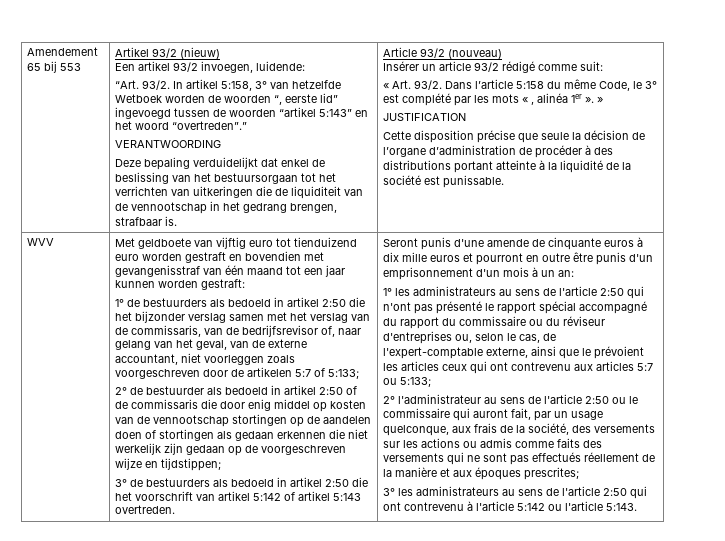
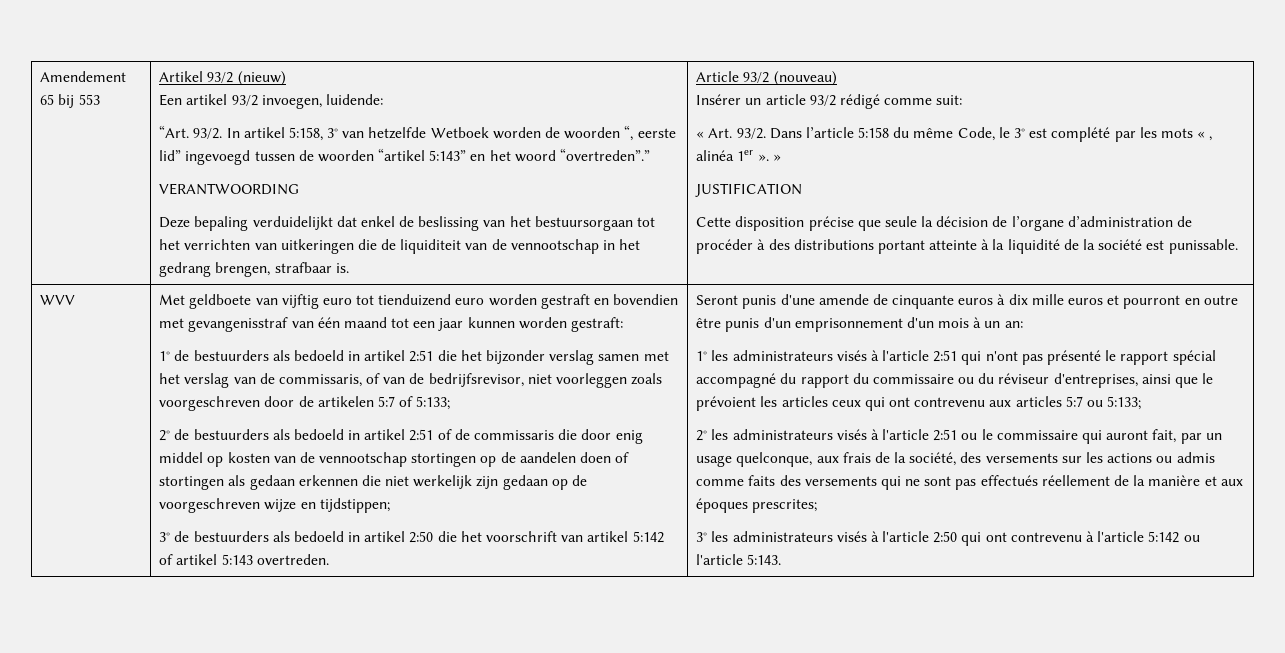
- 1° de bestuurders als bedoeld in artikel 2:50 die het bijzonder verslag samen met het verslag van de commissaris, van de bedrijfsrevisor of, naar gelang van het geval, van de externe accountant, niet voorleggen zoals voorgeschreven door de artikelen 5:7 of 5:133;
+ 1° de bestuurders als bedoeld in artikel 2:51 die het bijzonder verslag samen met het verslag van de commissaris, of van de bedrijfsrevisor, niet voorleggen zoals voorgeschreven door de artikelen 5:7 of 5:133;
- 2° de bestuurder als bedoeld in artikel 2:50 of de commissaris die door enig middel op kosten van de vennootschap stortingen op de aandelen doen of stortingen als gedaan erkennen die niet werkelijk zijn gedaan op de voorgeschreven wijze en tijdstippen;
+ 2° de bestuurders als bedoeld in artikel 2:51 of de commissaris die door enig middel op kosten van de vennootschap stortingen op de aandelen doen of stortingen als gedaan erkennen die niet werkelijk zijn gedaan op de voorgeschreven wijze en tijdstippen;
- 1° les administrateurs au sens de l'article 2:50 qui n'ont pas présenté le rapport spécial accompagné du rapport du commissaire ou du réviseur d'entreprises ou, selon le cas, de l'expert-comptable externe, ainsi que le prévoient les articles ceux qui ont contrevenu aux articles 5:7 ou 5:133;
+ 1° les administrateurs visés à l'article 2:51 qui n'ont pas présenté le rapport spécial accompagné du rapport du commissaire ou du réviseur d'entreprises, ainsi que le prévoient les articles ceux qui ont contrevenu aux articles 5:7 ou 5:133;
- 2° l'administrateur au sens de l'article 2:50 ou le commissaire qui auront fait, par un usage quelconque, aux frais de la société, des versements sur les actions ou admis comme faits des versements qui ne sont pas effectués réellement de la manière et aux époques prescrites;
+ 2° les administrateurs visés à l'article 2:51 ou le commissaire qui auront fait, par un usage quelconque, aux frais de la société, des versements sur les actions ou admis comme faits des versements qui ne sont pas effectués réellement de la manière et aux époques prescrites;
- 3° les administrateurs au sens de l'article 2:50 qui ont contrevenu à l'article 5:142 ou l'article 5:143.
+ 3° les administrateurs visés à l'article 2:50 qui ont contrevenu à l'article 5:142 ou l'article 5:143.

